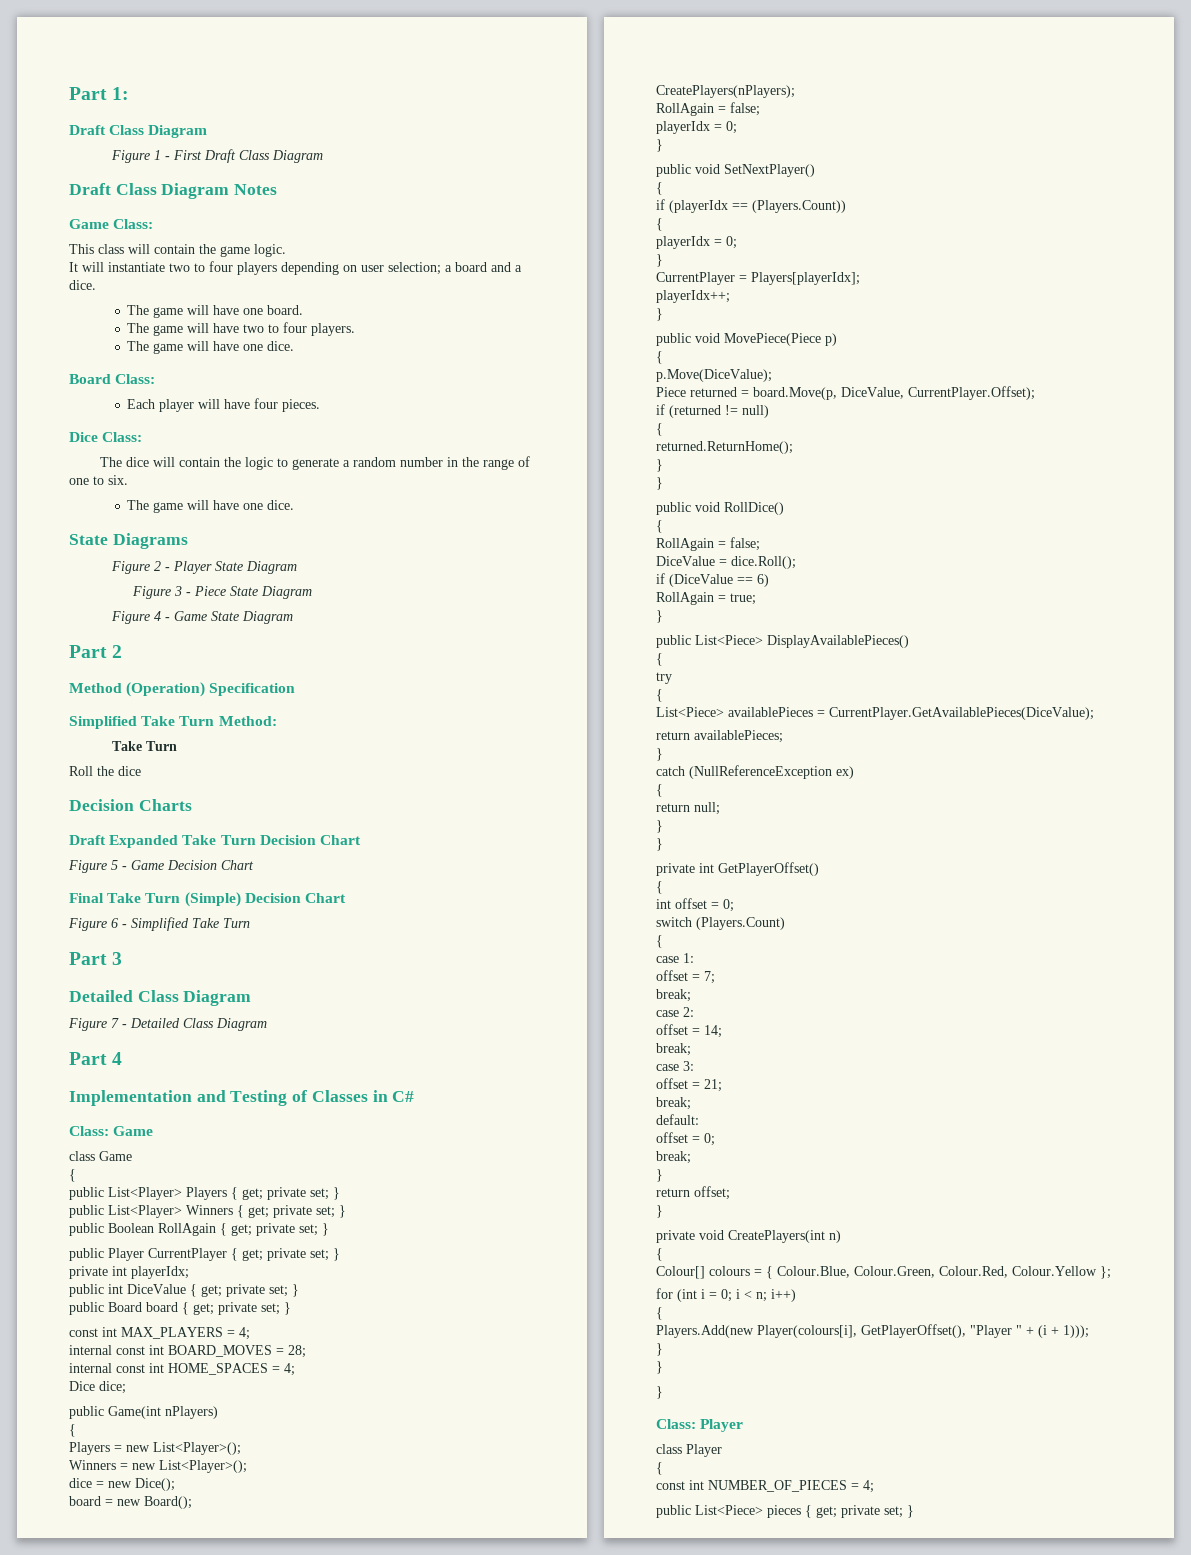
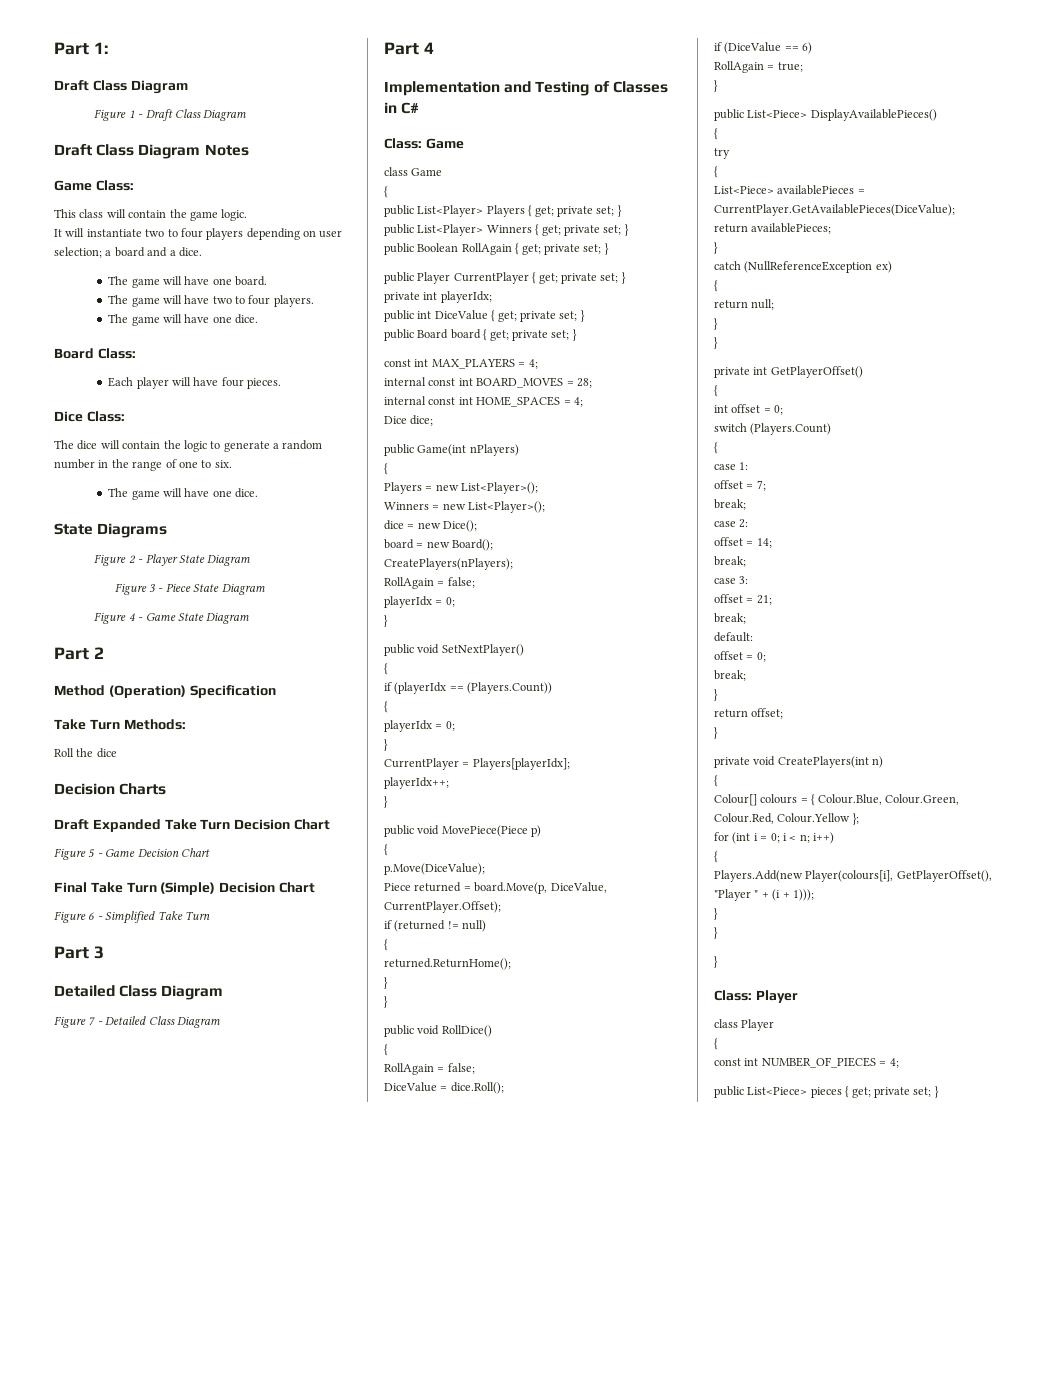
- Figure 1 - First Draft Class Diagram
+ Figure 1 - Draft Class Diagram
- Simplified Take Turn Method:
- Take Turn
+ Take Turn Methods:

